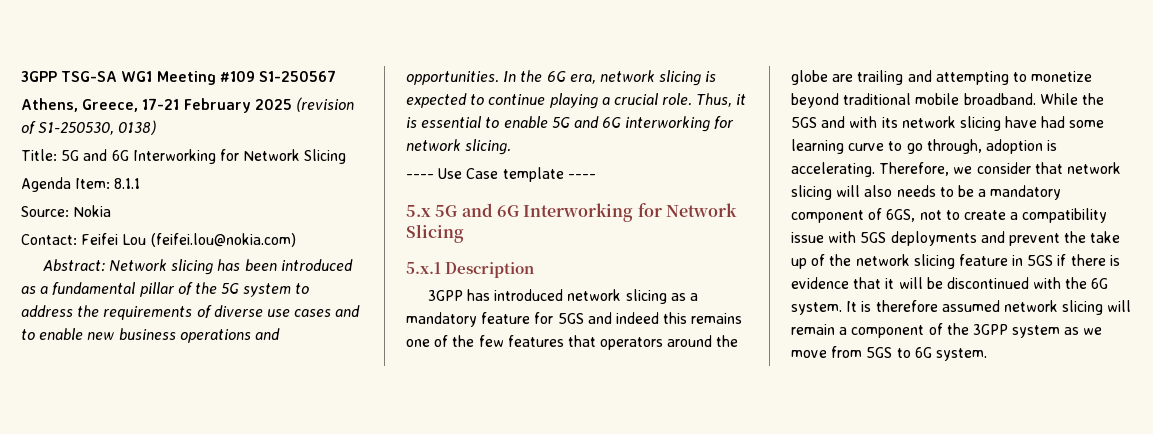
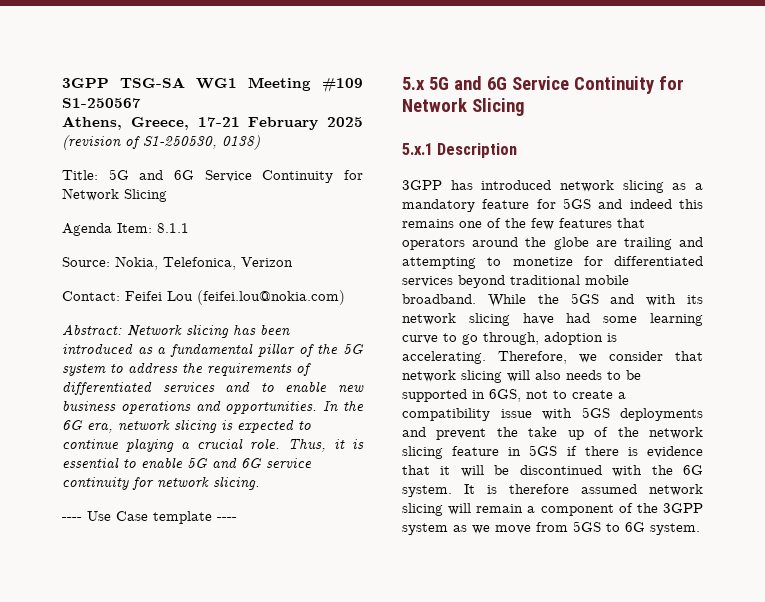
- Title: 5G and 6G Interworking for Network Slicing
+ Title: 5G and 6G Service Continuity for Network Slicing
- Source: Nokia
+ Source: Nokia, Telefonica, Verizon
- Abstract: Network slicing has been introduced as a fundamental pillar of the 5G system to address the requirements of diverse use cases and to enable new business operations and opportunities.
+ Abstract: Network slicing has been introduced as a fundamental pillar of the 5G system to address the requirements of differentiated services and to enable new business operations and opportunities.
- Thus, it is essential to enable 5G and 6G interworking for network slicing.
+ Thus, it is essential to enable 5G and 6G service continuity for network slicing.
- 5.x 5G and 6G Interworking for Network Slicing
+ 5.x 5G and 6G Service Continuity for Network Slicing
- 3GPP has introduced network slicing as a mandatory feature for 5GS and indeed this remains one of the few features that operators around the globe are trailing and attempting to monetize beyond traditional mobile broadband.
+ 3GPP has introduced network slicing as a mandatory feature for 5GS and indeed this remains one of the few features that operators around the globe are trailing and attempting to monetize for differentiated services beyond traditional mobile broadband.
- Therefore, we consider that network slicing will also needs to be a mandatory component of 6GS, not to create a compatibility issue with 5GS deployments and prevent the take up of the network slicing feature in 5GS if there is evidence that it will be discontinued with the 6G system.
+ Therefore, we consider that network slicing will also needs to be supported in 6GS, not to create a compatibility issue with 5GS deployments and prevent the take up of the network slicing feature in 5GS if there is evidence that it will be discontinued with the 6G system.

